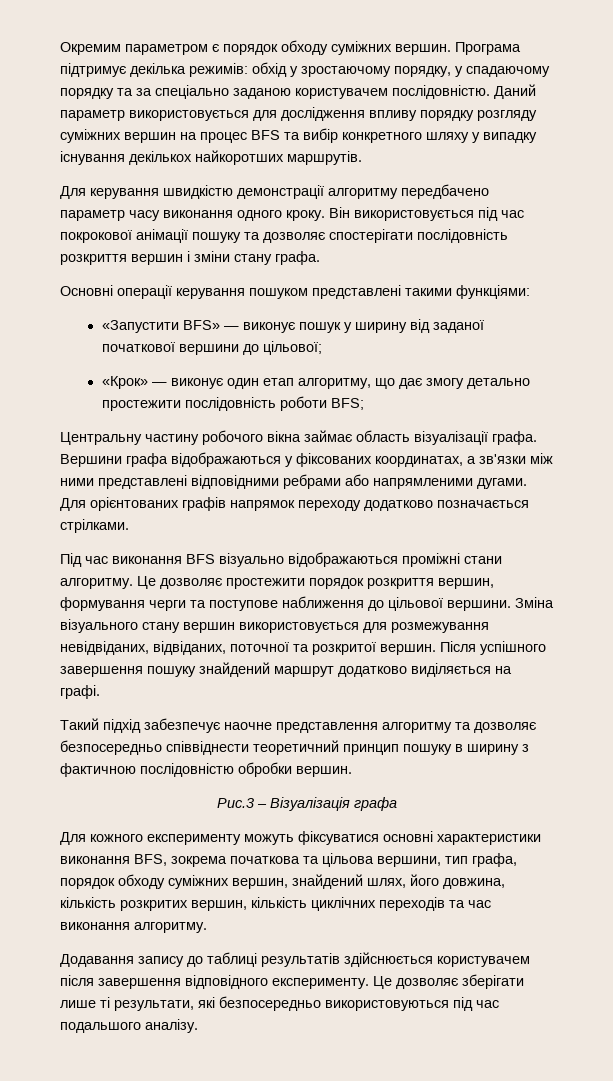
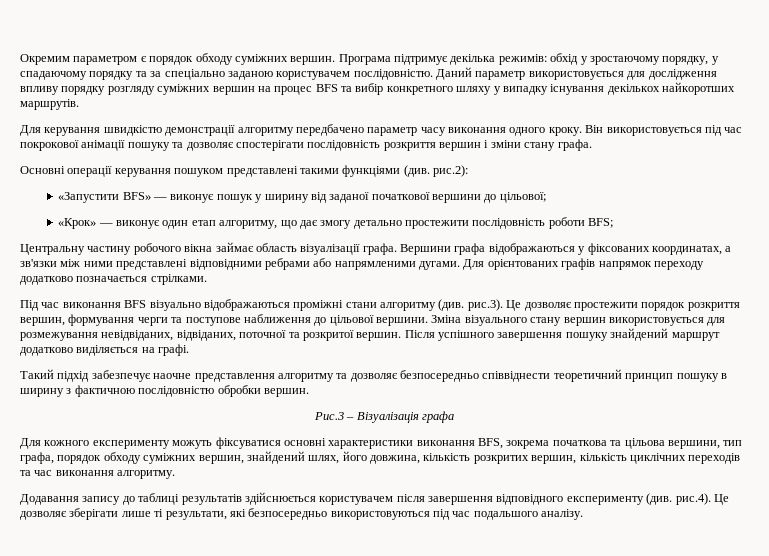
- Основні операції керування пошуком представлені такими функціями:
+ Основні операції керування пошуком представлені такими функціями (див. рис.2):
- Під час виконання BFS візуально відображаються проміжні стани алгоритму. Це дозволяє простежити порядок розкриття вершин, формування черги та поступове наближення до цільової вершини.
+ Під час виконання BFS візуально відображаються проміжні стани алгоритму (див. рис.3). Це дозволяє простежити порядок розкриття вершин, формування черги та поступове наближення до цільової вершини.
- Додавання запису до таблиці результатів здійснюється користувачем після завершення відповідного експерименту. Це дозволяє зберігати лише ті результати, які безпосередньо використовуються під час подальшого аналізу.
+ Додавання запису до таблиці результатів здійснюється користувачем після завершення відповідного експерименту (див. рис.4). Це дозволяє зберігати лише ті результати, які безпосередньо використовуються під час подальшого аналізу.

